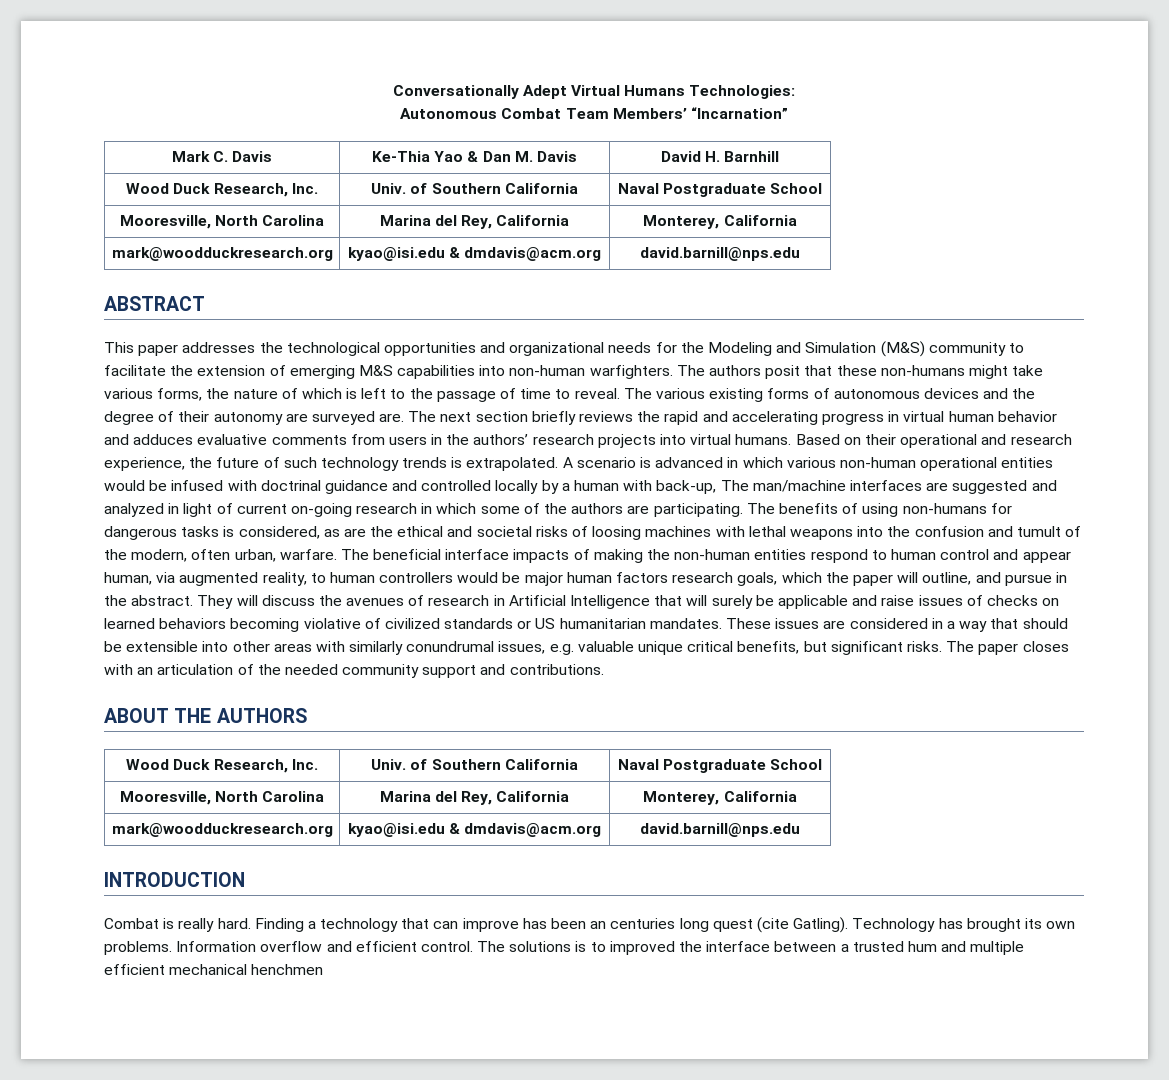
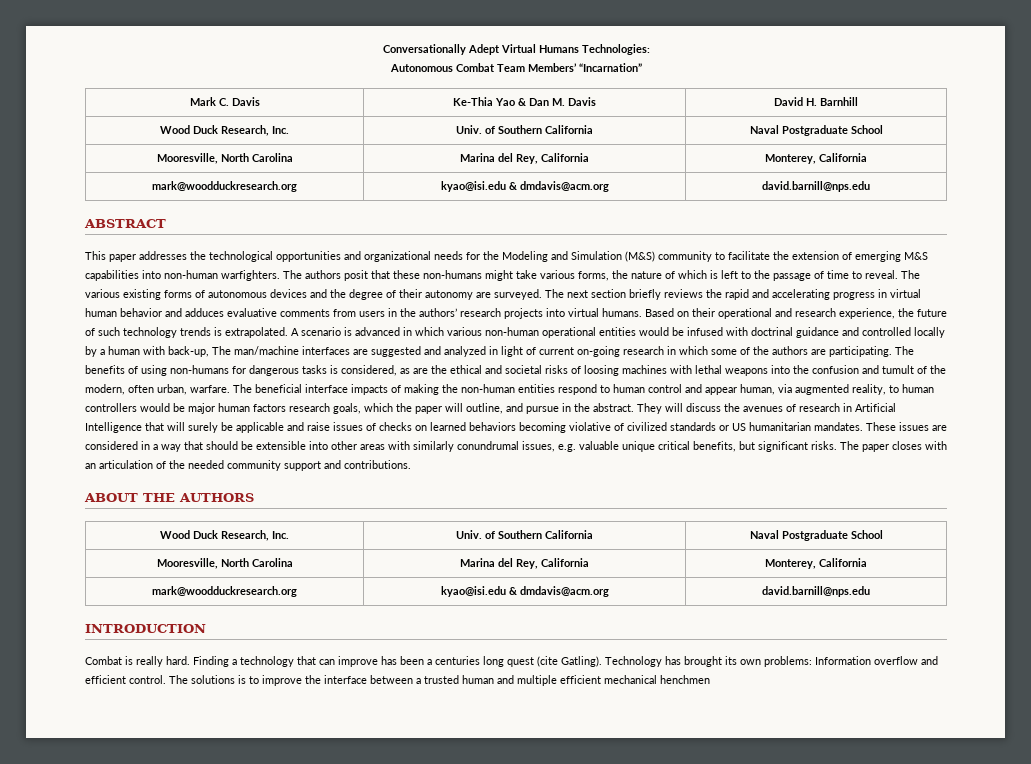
- The various existing forms of autonomous devices and the degree of their autonomy are surveyed are.
+ The various existing forms of autonomous devices and the degree of their autonomy are surveyed.
- Finding a technology that can improve has been an centuries long quest (cite Gatling).
+ Finding a technology that can improve has been a centuries long quest (cite Gatling).
- Technology has brought its own problems. Information overflow and efficient control.
+ Technology has brought its own problems: Information overflow and efficient control.
- The solutions is to improved the interface between a trusted hum and multiple efficient mechanical henchmen
+ The solutions is to improve the interface between a trusted human and multiple efficient mechanical henchmen

